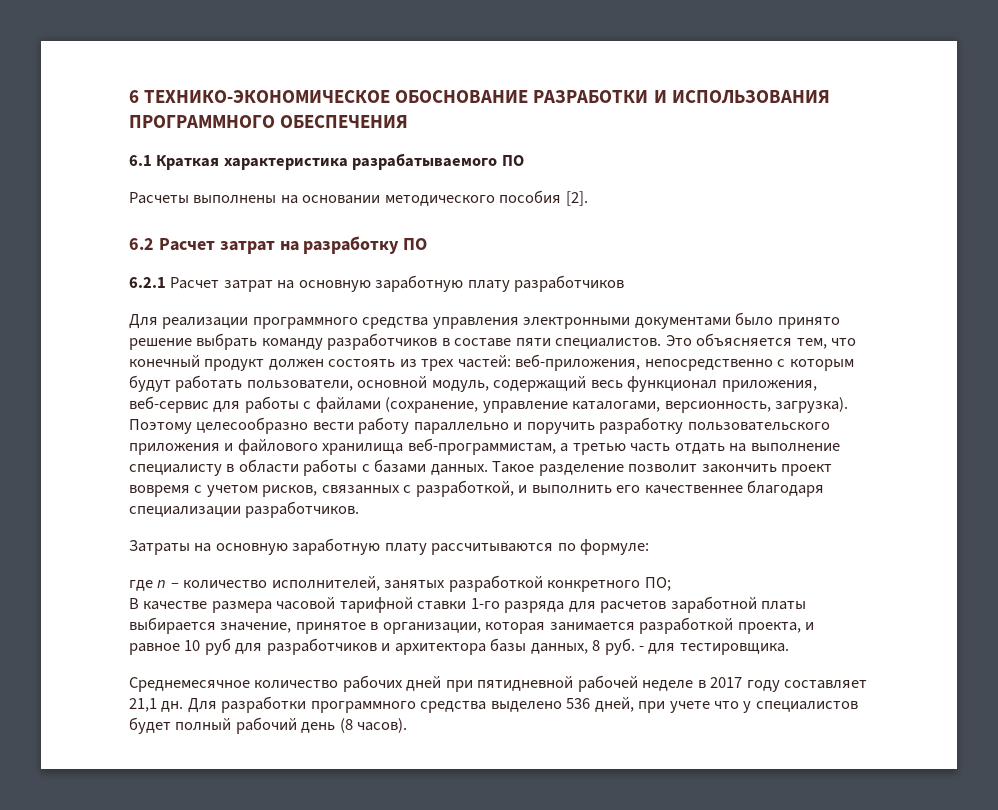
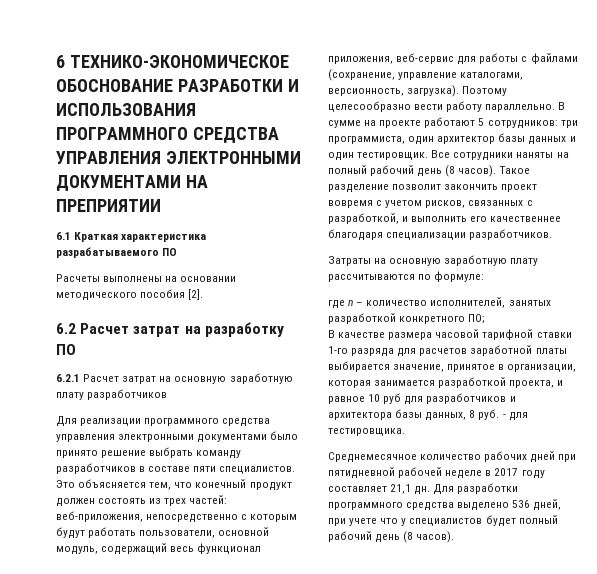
- 6 ТЕХНИКО-ЭКОНОМИЧЕСКОЕ ОБОСНОВАНИЕ РАЗРАБОТКИ И ИСПОЛЬЗОВАНИЯ ПРОГРАММНОГО ОБЕСПЕЧЕНИЯ
+ 6 ТЕХНИКО-ЭКОНОМИЧЕСКОЕ ОБОСНОВАНИЕ РАЗРАБОТКИ И ИСПОЛЬЗОВАНИЯ ПРОГРАММНОГО СРЕДСТВА УПРАВЛЕНИЯ ЭЛЕКТРОННЫМИ ДОКУМЕНТАМИ НА ПРЕПРИЯТИИ
- Поэтому целесообразно вести работу параллельно и поручить разработку пользовательского приложения и файлового хранилища веб-программистам, а третью часть отдать на выполнение специалисту в области работы с базами данных.
+ Поэтому целесообразно вести работу параллельно. В сумме на проекте работают 5 сотрудников: три программиста, один архитектор базы данных и один тестировщик. Все сотрудники наняты на полный рабочий день (8 часов).

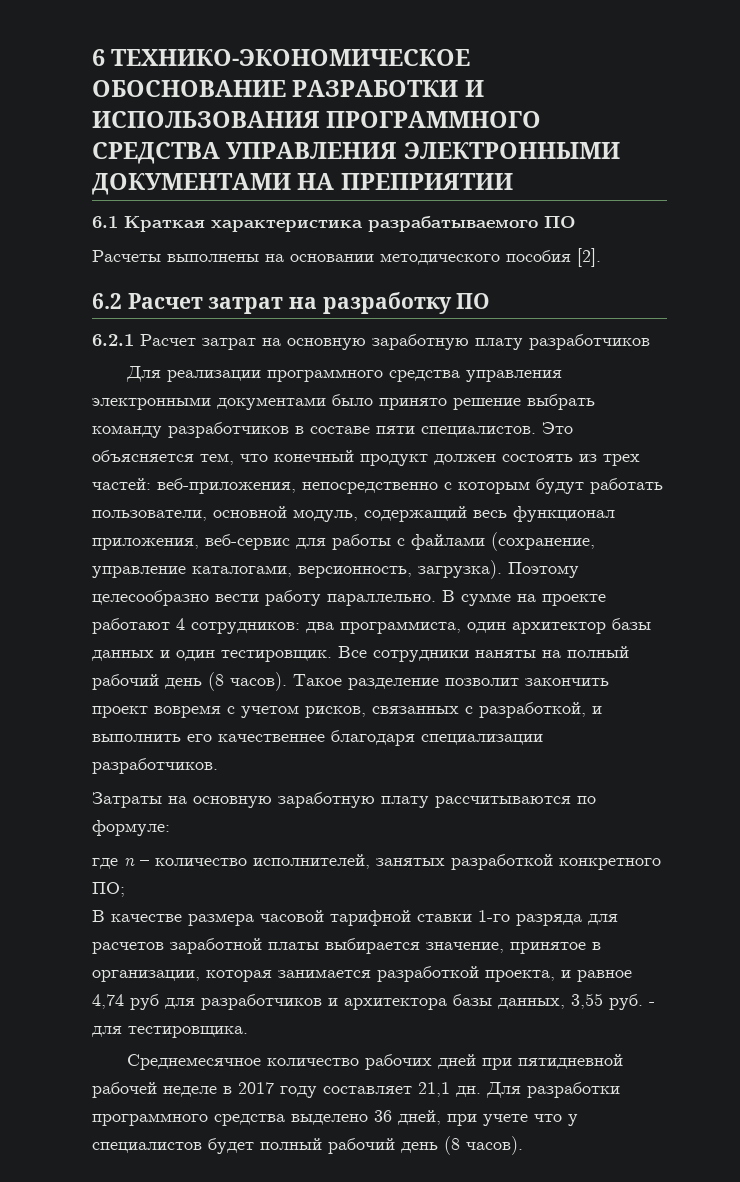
- В сумме на проекте работают 5 сотрудников: три программиста, один архитектор базы данных и один тестировщик.
+ В сумме на проекте работают 4 сотрудников: два программиста, один архитектор базы данных и один тестировщик.
- В качестве размера часовой тарифной ставки 1-го разряда для расчетов заработной платы выбирается значение, принятое в организации, которая занимается разработкой проекта, и равное 10 руб для разработчиков и архитектора базы данных, 8 руб. - для тестировщика.
+ В качестве размера часовой тарифной ставки 1-го разряда для расчетов заработной платы выбирается значение, принятое в организации, которая занимается разработкой проекта, и равное 4,74 руб для разработчиков и архитектора базы данных, 3,55 руб. - для тестировщика.
- Для разработки программного средства выделено 536 дней, при учете что у специалистов будет полный рабочий день (8 часов).
+ Для разработки программного средства выделено 36 дней, при учете что у специалистов будет полный рабочий день (8 часов).

